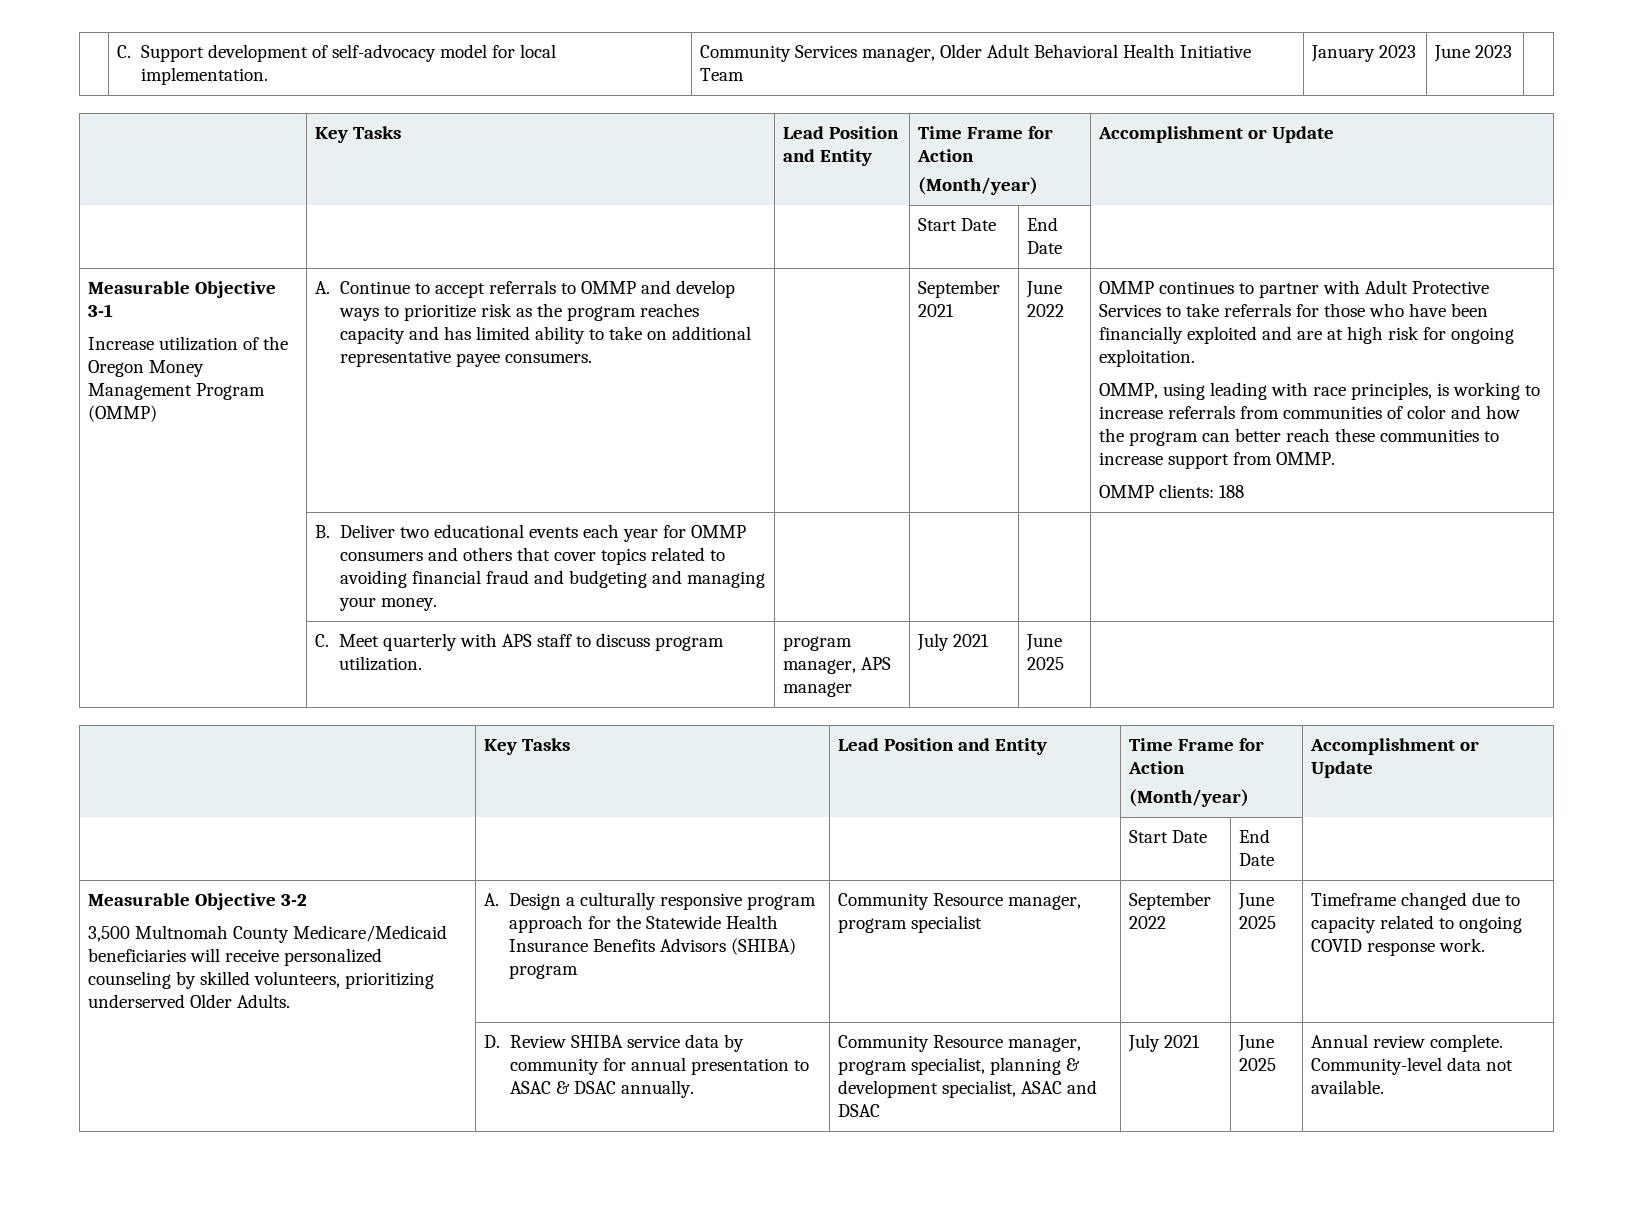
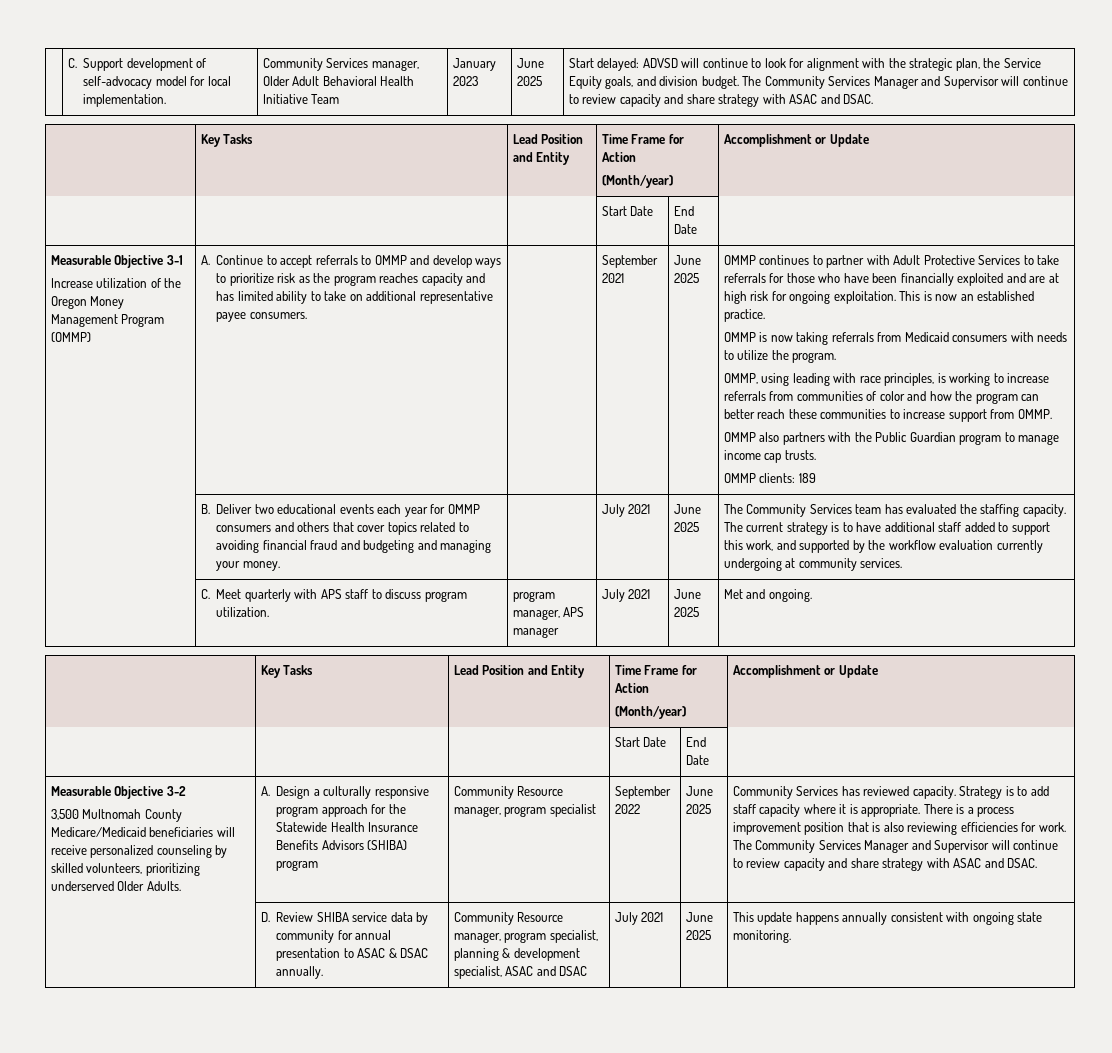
- June 2023
+ June 2025 | Start delayed: ADVSD will continue to look for alignment with the strategic plan, the Service Equity goals, and division budget. The Community Services Manager and Supervisor will continue to review capacity and share strategy with ASAC and DSAC.
- September 2021 | June 2022
+ September 2021 | June 2025
+ This is now an established practice.
+ OMMP is now taking referrals from Medicaid consumers with needs to utilize the program.
+ OMMP also partners with the Public Guardian program to manage income cap trusts.
- OMMP clients: 188
+ OMMP clients: 189
+ July 2021 | June 2025 | The Community Services team has evaluated the staffing capacity. The current strategy is to have additional staff added to support this work, and supported by the workflow evaluation currently undergoing at community services.
- | C. Meet quarterly with APS staff to discuss program utilization. | program manager, APS manager | July 2021 | June 2025 |
+ | C. Meet quarterly with APS staff to discuss program utilization. | program manager, APS manager | July 2021 | June 2025 | Met and ongoing.
- Timeframe changed due to capacity related to ongoing COVID response work.
+ Community Services has reviewed capacity. Strategy is to add staff capacity where it is appropriate. There is a process improvement position that is also reviewing efficiencies for work. The Community Services Manager and Supervisor will continue to review capacity and share strategy with ASAC and DSAC.
- | D. Review SHIBA service data by community for annual presentation to ASAC & DSAC annually. | Community Resource manager, program specialist, planning & development specialist, ASAC and DSAC | July 2021 | June 2025 | Annual review complete. Community-level data not available.
+ | D. Review SHIBA service data by community for annual presentation to ASAC & DSAC annually. | Community Resource manager, program specialist, planning & development specialist, ASAC and DSAC | July 2021 | June 2025 | This update happens annually consistent with ongoing state monitoring.

